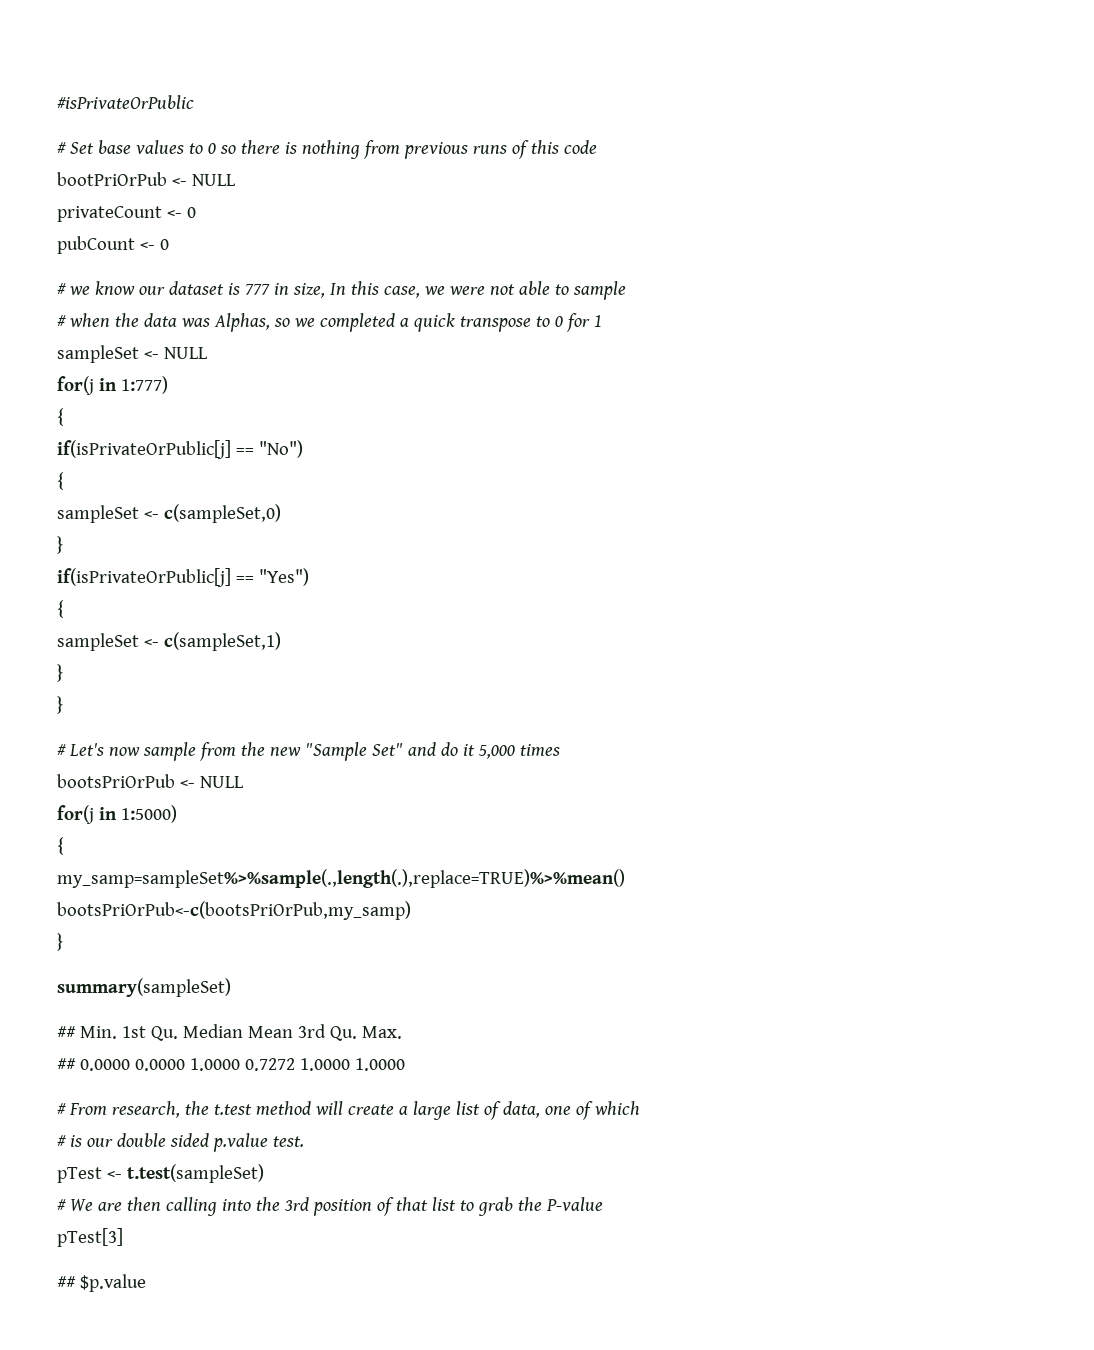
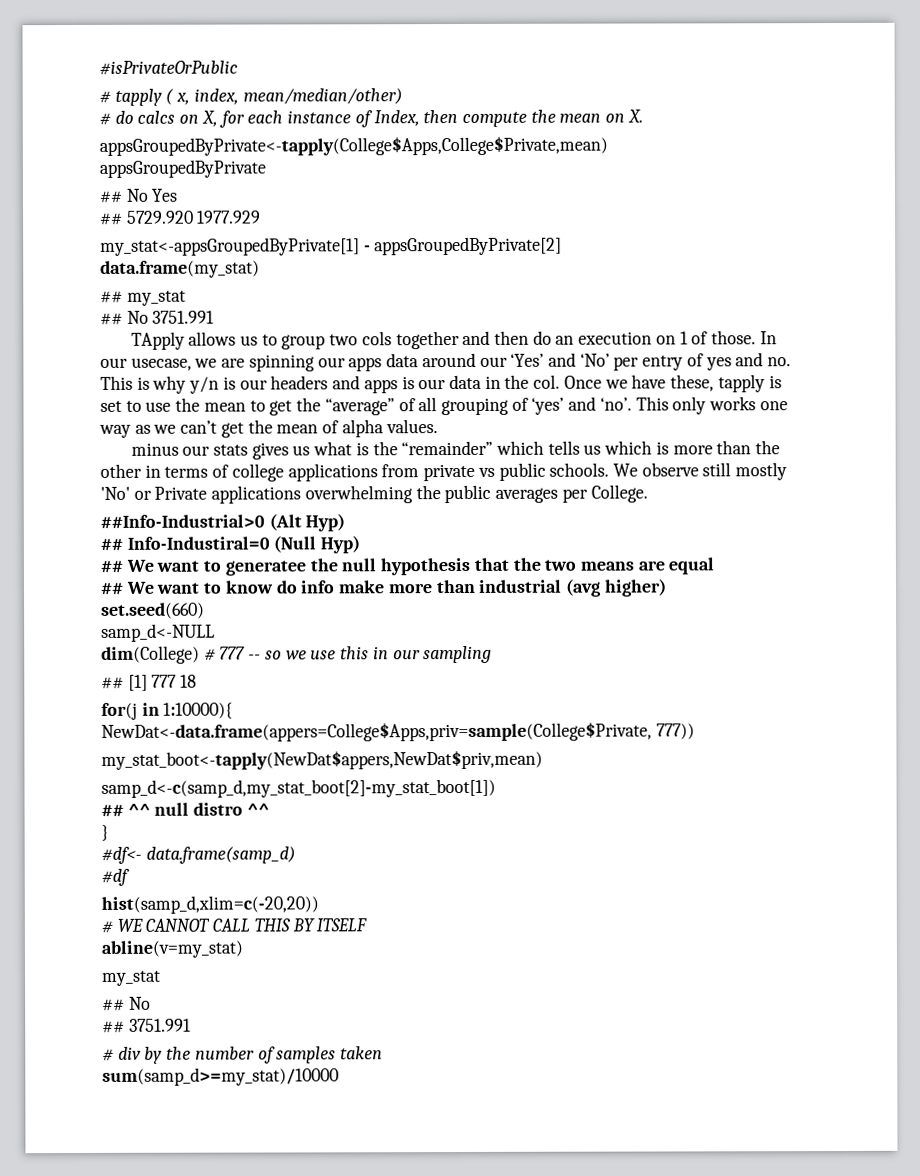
- # Set base values to 0 so there is nothing from previous runs of this code
- bootPriOrPub <- NULL
- privateCount <- 0
- pubCount <- 0
- # we know our dataset is 777 in size, In this case, we were not able to sample
- # when the data was Alphas, so we completed a quick transpose to 0 for 1
- sampleSet <- NULL
- for(j in 1:777)
- {
- if(isPrivateOrPublic[j] == "No")
- {
- sampleSet <- c(sampleSet,0)
+ # tapply ( x, index, mean/median/other)
+ # do calcs on X, for each instance of Index, then compute the mean on X.
+ appsGroupedByPrivate<-tapply(College$Apps,College$Private,mean)
+ appsGroupedByPrivate
+ ## No Yes
+ ## 5729.920 1977.929
+ my_stat<-appsGroupedByPrivate[1] - appsGroupedByPrivate[2]
+ data.frame(my_stat)
+ ## my_stat
+ ## No 3751.991
+ TApply allows us to group two cols together and then do an execution on 1 of those. In our usecase, we are spinning our apps data around our ‘Yes’ and ‘No’ per entry of yes and no. This is why y/n is our headers and apps is our data in the col. Once we have these, tapply is set to use the mean to get the “average” of all grouping of ‘yes’ and ‘no’. This only works one way as we can’t get the mean of alpha values.
+ minus our stats gives us what is the “remainder” which tells us which is more than the other in terms of college applications from private vs public schools. We observe still mostly 'No' or Private applications overwhelming the public averages per College.
+ ##Info-Industrial>0 (Alt Hyp)
+ ## Info-Industiral=0 (Null Hyp)
+ ## We want to generatee the null hypothesis that the two means are equal
+ ## We want to know do info make more than industrial (avg higher)
+ set.seed(660)
+ samp_d<-NULL
+ dim(College) # 777 -- so we use this in our sampling
+ ## [1] 777 18
+ for(j in 1:10000){
+ NewDat<-data.frame(appers=College$Apps,priv=sample(College$Private, 777))
+ my_stat_boot<-tapply(NewDat$appers,NewDat$priv,mean)
+ samp_d<-c(samp_d,my_stat_boot[2]-my_stat_boot[1])
+ ## ^^ null distro ^^
  }
- if(isPrivateOrPublic[j] == "Yes")
- {
- sampleSet <- c(sampleSet,1)
- }
- }
- # Let's now sample from the new "Sample Set" and do it 5,000 times
- bootsPriOrPub <- NULL
- for(j in 1:5000)
- {
- my_samp=sampleSet%>%sample(.,length(.),replace=TRUE)%>%mean()
- bootsPriOrPub<-c(bootsPriOrPub,my_samp)
- }
- summary(sampleSet)
- ## Min. 1st Qu. Median Mean 3rd Qu. Max.
- ## 0.0000 0.0000 1.0000 0.7272 1.0000 1.0000
- # From research, the t.test method will create a large list of data, one of which
- # is our double sided p.value test.
- pTest <- t.test(sampleSet)
- # We are then calling into the 3rd position of that list to grab the P-value
- pTest[3]
- ## $p.value
+ #df<- data.frame(samp_d)
+ #df
+ hist(samp_d,xlim=c(-20,20))
+ # WE CANNOT CALL THIS BY ITSELF
+ abline(v=my_stat)
+ my_stat
+ ## No
+ ## 3751.991
+ # div by the number of samples taken
+ sum(samp_d>=my_stat)/10000

